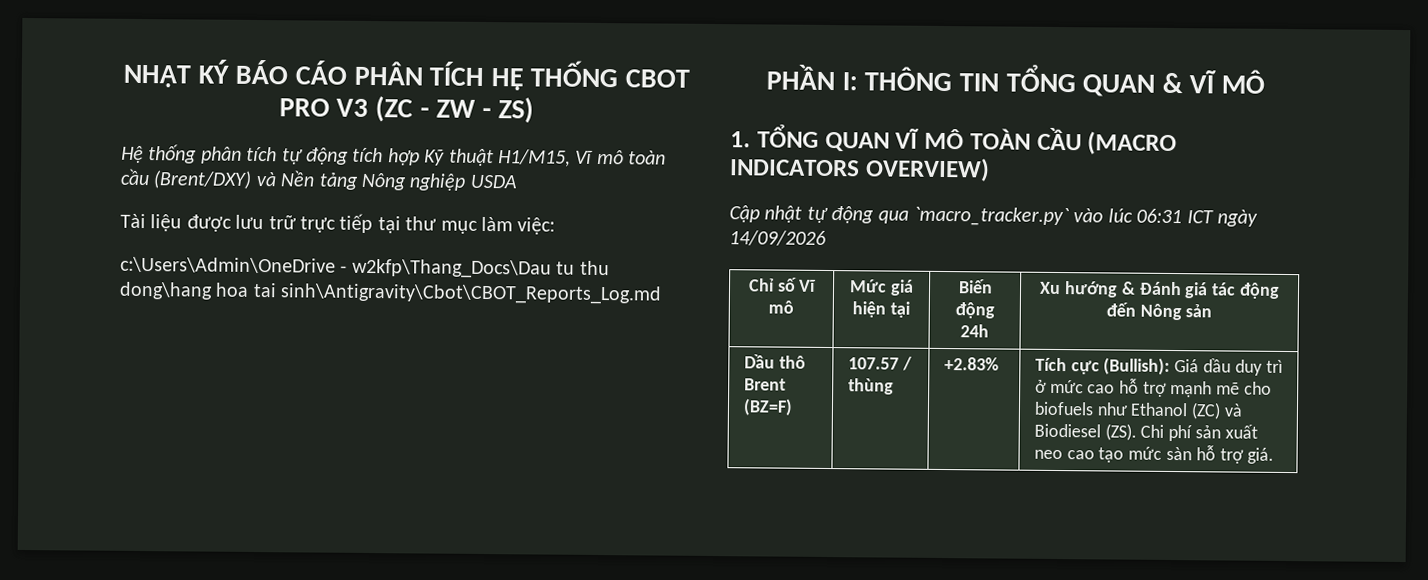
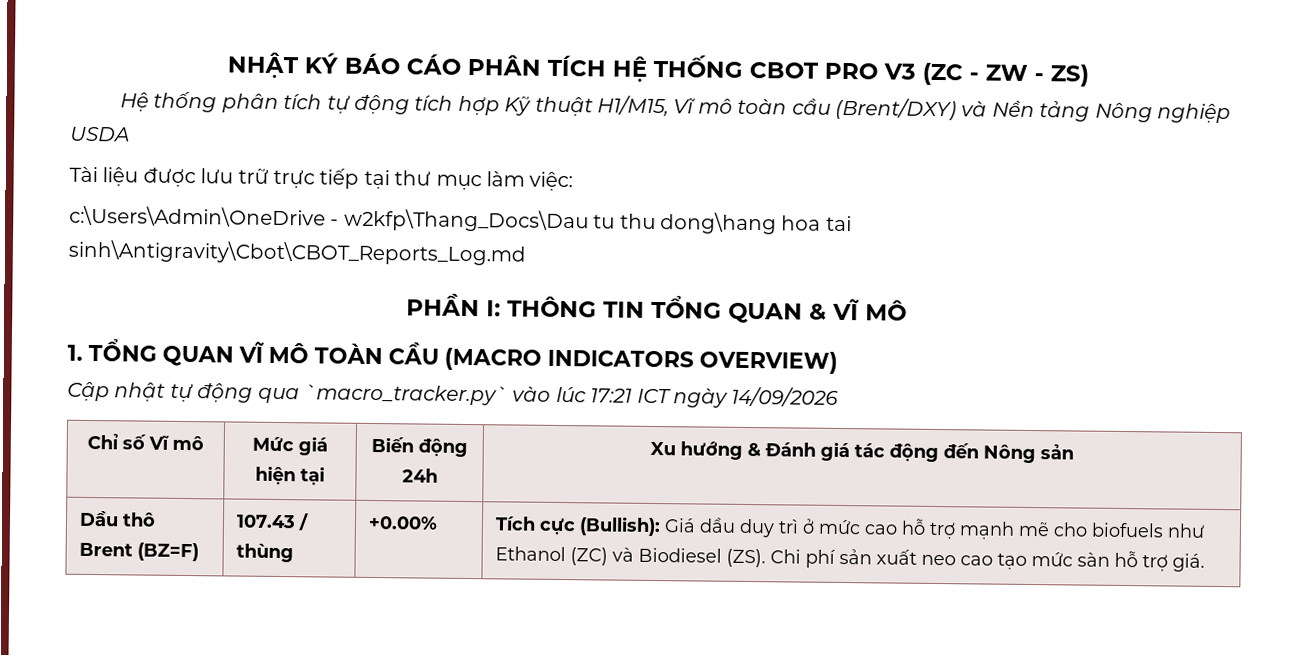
- Cập nhật tự động qua `macro_tracker.py` vào lúc 06:31 ICT ngày 14/09/2026
+ Cập nhật tự động qua `macro_tracker.py` vào lúc 17:21 ICT ngày 14/09/2026
- 107.57 / thùng
+ 107.43 / thùng
- +2.83%
+ +0.00%

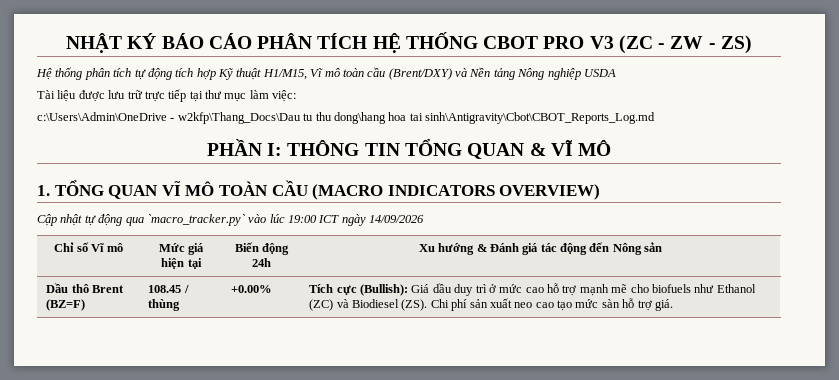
- Cập nhật tự động qua `macro_tracker.py` vào lúc 17:21 ICT ngày 14/09/2026
+ Cập nhật tự động qua `macro_tracker.py` vào lúc 19:00 ICT ngày 14/09/2026
- 107.43 / thùng
+ 108.45 / thùng

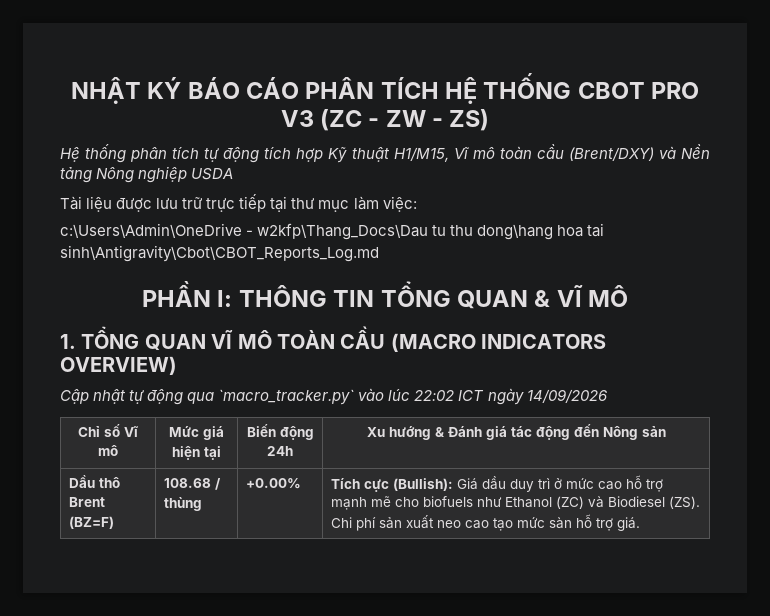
- Cập nhật tự động qua `macro_tracker.py` vào lúc 19:00 ICT ngày 14/09/2026
+ Cập nhật tự động qua `macro_tracker.py` vào lúc 22:02 ICT ngày 14/09/2026
- 108.45 / thùng
+ 108.68 / thùng

